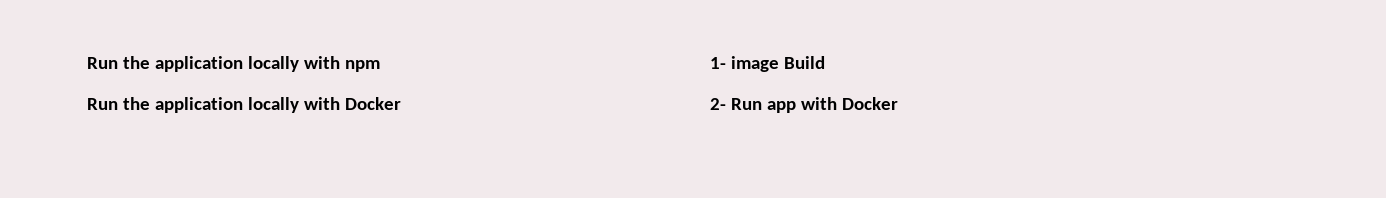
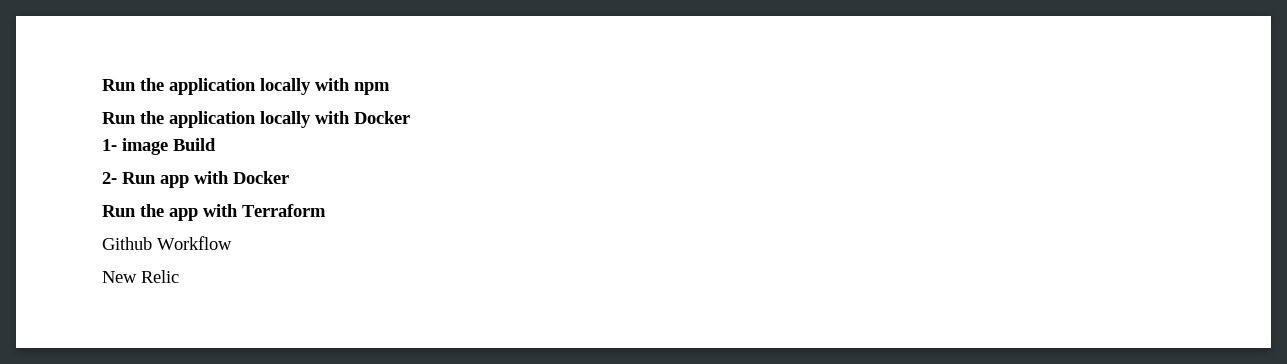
+ Run the app with Terraform
+ Github Workflow
+ New Relic

